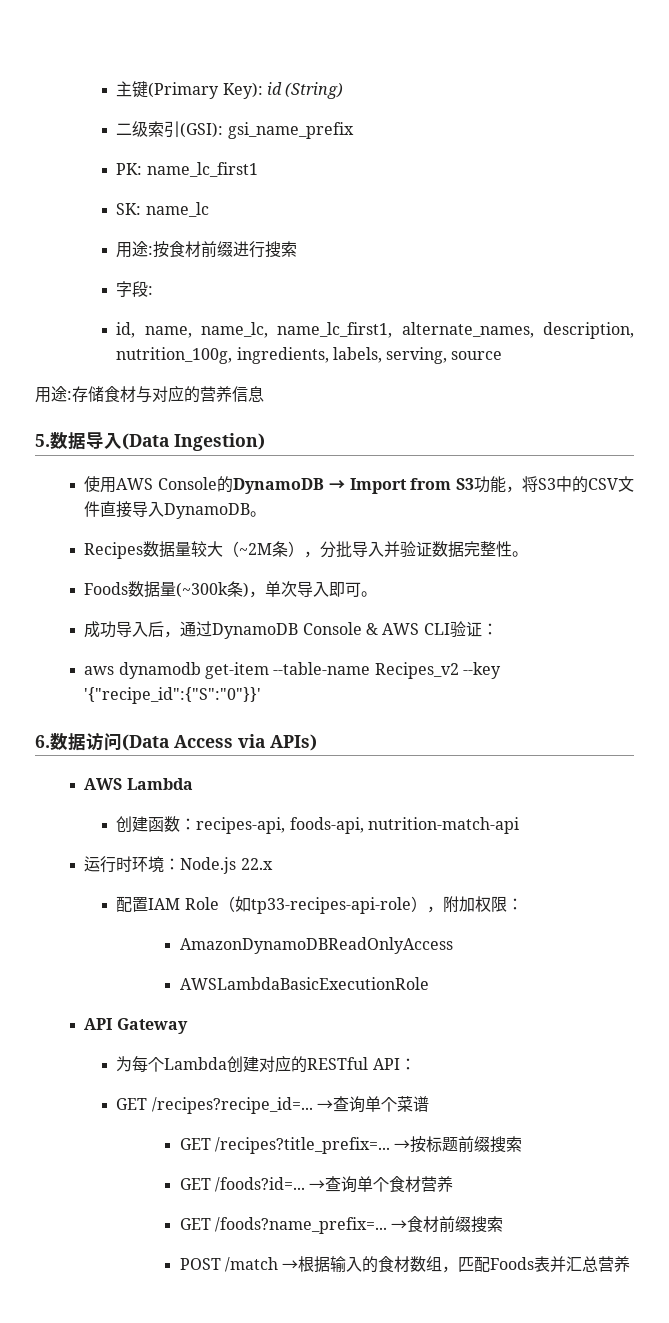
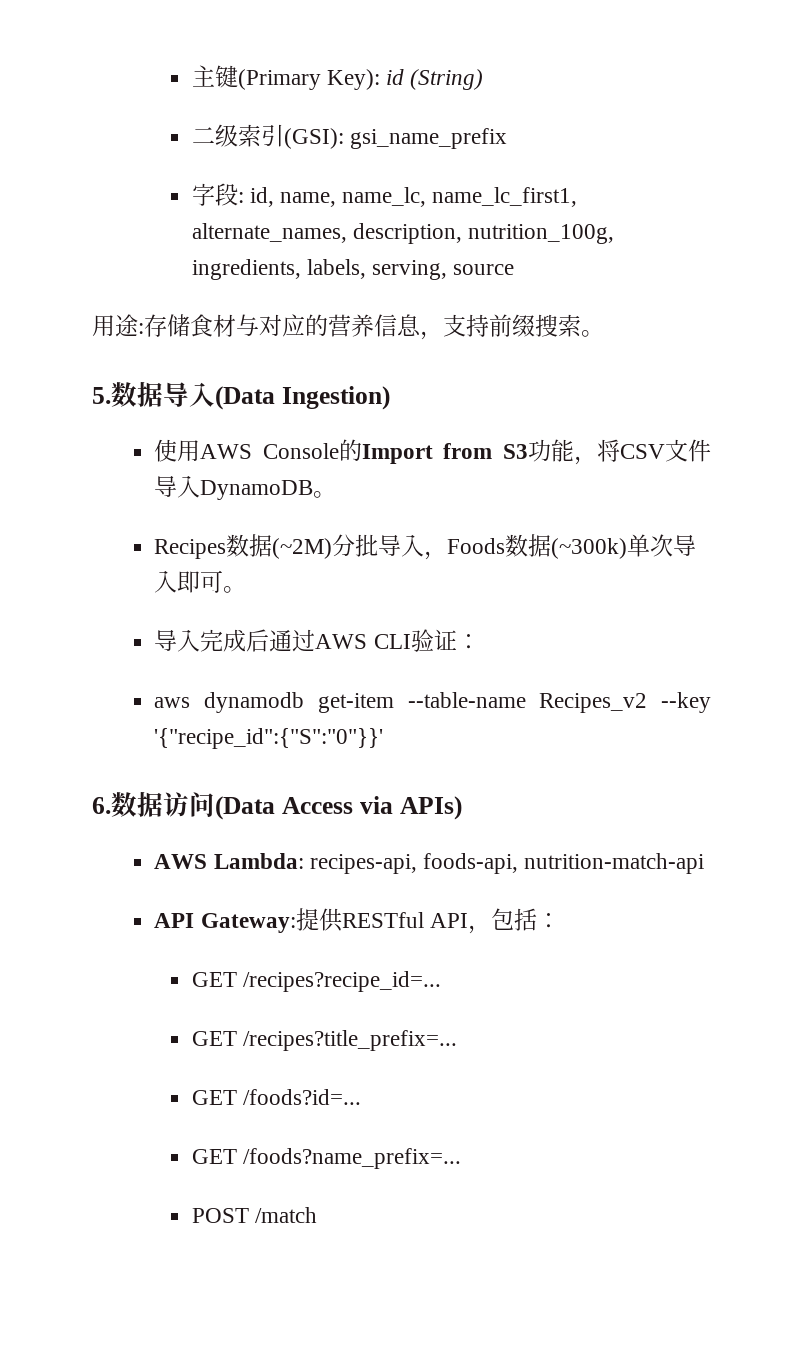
- PK: name_lc_first1
- SK: name_lc
- 用途:按食材前缀进行搜索
- 字段:
- id, name, name_lc, name_lc_first1, alternate_names, description, nutrition_100g, ingredients, labels, serving, source
+ 字段: id, name, name_lc, name_lc_first1, alternate_names, description, nutrition_100g, ingredients, labels, serving, source
- 用途:存储食材与对应的营养信息
+ 用途:存储食材与对应的营养信息，支持前缀搜索。
- 使用AWS Console的DynamoDB → Import from S3功能，将S3中的CSV文件直接导入DynamoDB。
+ 使用AWS Console的Import from S3功能，将CSV文件导入DynamoDB。
- Recipes数据量较大（~2M条），分批导入并验证数据完整性。
- Foods数据量(~300k条)，单次导入即可。
- 成功导入后，通过DynamoDB Console & AWS CLI验证：
+ Recipes数据(~2M)分批导入，Foods数据(~300k)单次导入即可。
+ 导入完成后通过AWS CLI验证：
- AWS Lambda
- 创建函数：recipes-api, foods-api, nutrition-match-api
+ AWS Lambda: recipes-api, foods-api, nutrition-match-api
- 运行时环境：Node.js 22.x
- 配置IAM Role（如tp33-recipes-api-role），附加权限：
- AmazonDynamoDBReadOnlyAccess
- AWSLambdaBasicExecutionRole
- API Gateway
- 为每个Lambda创建对应的RESTful API：
+ API Gateway:提供RESTful API，包括：
- GET /recipes?recipe_id=... →查询单个菜谱
- GET /recipes?title_prefix=... →按标题前缀搜索
- GET /foods?id=... →查询单个食材营养
- GET /foods?name_prefix=... →食材前缀搜索
- POST /match →根据输入的食材数组，匹配Foods表并汇总营养
+ GET /recipes?recipe_id=...
+ GET /recipes?title_prefix=...
+ GET /foods?id=...
+ GET /foods?name_prefix=...
+ POST /match

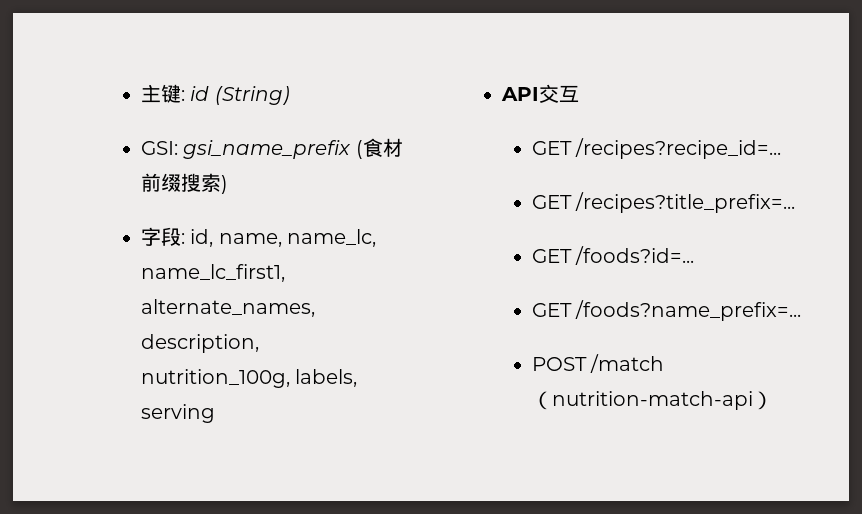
- 主键(Primary Key): id (String)
+ 主键: id (String)
- 二级索引(GSI): gsi_name_prefix
+ GSI: gsi_name_prefix (食材前缀搜索)
- 字段: id, name, name_lc, name_lc_first1, alternate_names, description, nutrition_100g, ingredients, labels, serving, source
- 用途:存储食材与对应的营养信息，支持前缀搜索。
- 5.数据导入(Data Ingestion)
- 使用AWS Console的Import from S3功能，将CSV文件导入DynamoDB。
- Recipes数据(~2M)分批导入，Foods数据(~300k)单次导入即可。
- 导入完成后通过AWS CLI验证：
- aws dynamodb get-item --table-name Recipes_v2 --key '{"recipe_id":{"S":"0"}}'
- 6.数据访问(Data Access via APIs)
- AWS Lambda: recipes-api, foods-api, nutrition-match-api
- API Gateway:提供RESTful API，包括：
+ 字段: id, name, name_lc, name_lc_first1, alternate_names, description, nutrition_100g, labels, serving
+ API交互
- POST /match
+ POST /match（nutrition-match-api）

